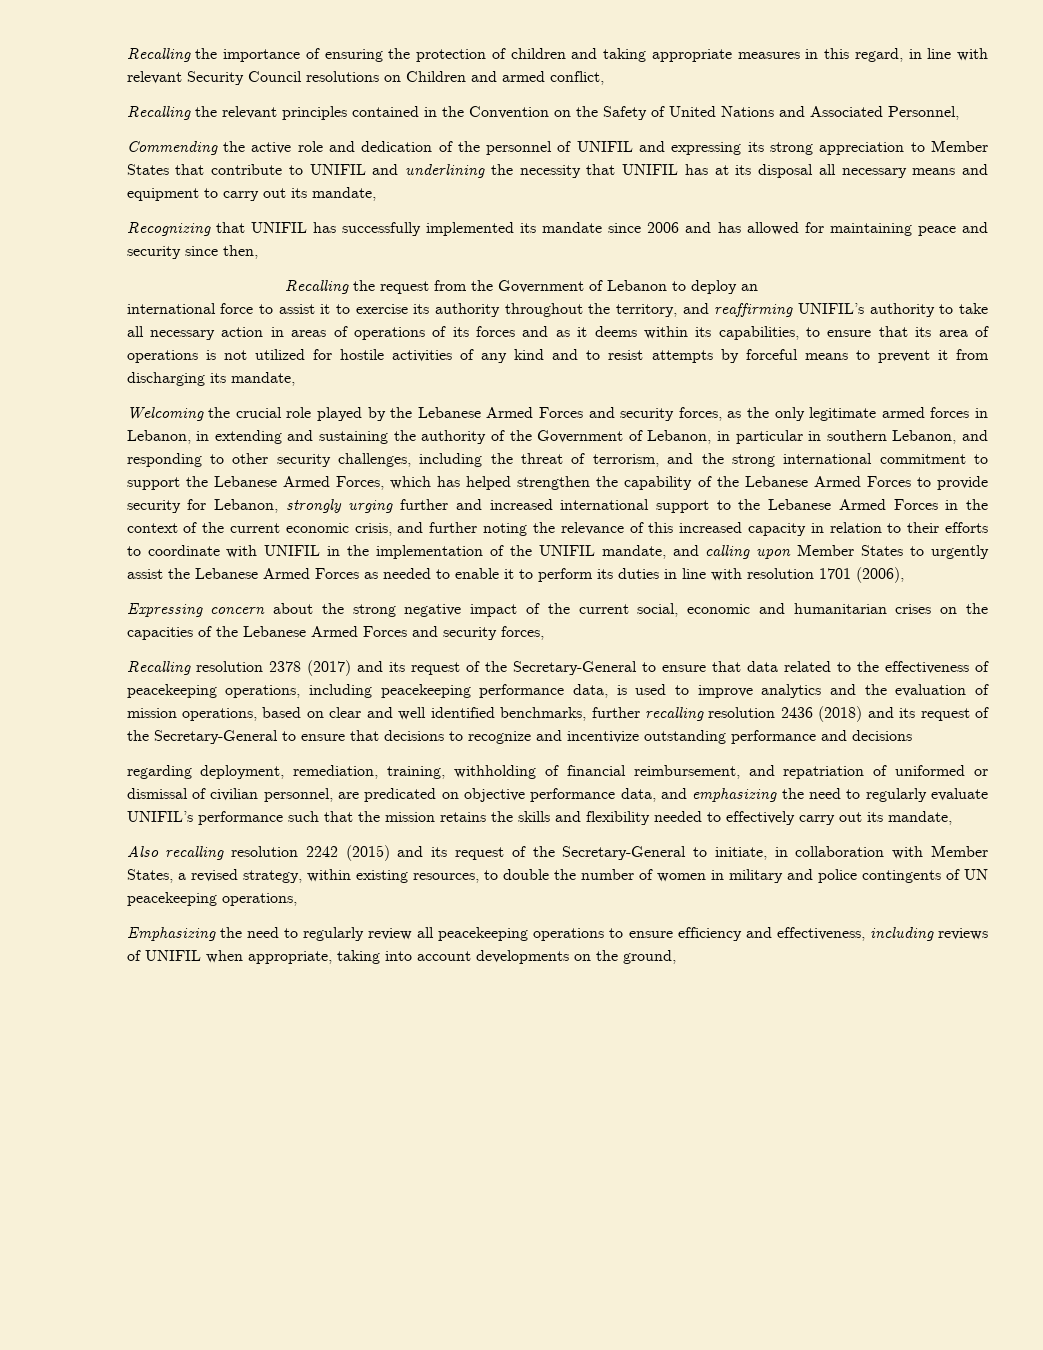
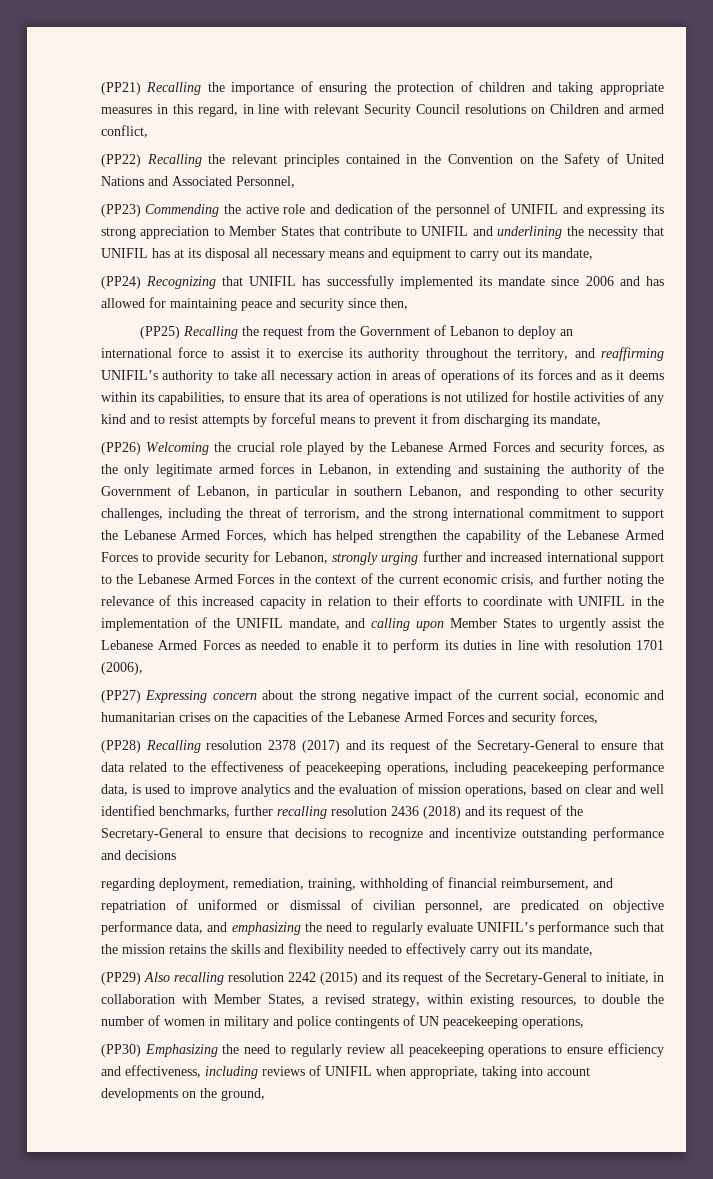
- Recalling the importance of ensuring the protection of children and taking appropriate measures in this regard, in line with relevant Security Council resolutions on Children and armed conflict,
+ (PP21) Recalling the importance of ensuring the protection of children and taking appropriate measures in this regard, in line with relevant Security Council resolutions on Children and armed conflict,
- Recalling the relevant principles contained in the Convention on the Safety of United Nations and Associated Personnel,
+ (PP22) Recalling the relevant principles contained in the Convention on the Safety of United Nations and Associated Personnel,
- Commending the active role and dedication of the personnel of UNIFIL and expressing its strong appreciation to Member States that contribute to UNIFIL and underlining the necessity that UNIFIL has at its disposal all necessary means and equipment to carry out its mandate,
+ (PP23) Commending the active role and dedication of the personnel of UNIFIL and expressing its strong appreciation to Member States that contribute to UNIFIL and underlining the necessity that UNIFIL has at its disposal all necessary means and equipment to carry out its mandate,
- Recognizing that UNIFIL has successfully implemented its mandate since 2006 and has allowed for maintaining peace and security since then,
+ (PP24) Recognizing that UNIFIL has successfully implemented its mandate since 2006 and has allowed for maintaining peace and security since then,
- Recalling the request from the Government of Lebanon to deploy an
+ (PP25) Recalling the request from the Government of Lebanon to deploy an
- Welcoming the crucial role played by the Lebanese Armed Forces and security forces, as the only legitimate armed forces in Lebanon, in extending and sustaining the authority of the Government of Lebanon, in particular in southern Lebanon, and responding to other security challenges, including the threat of terrorism, and the strong international commitment to support the Lebanese Armed Forces, which has helped strengthen the capability of the Lebanese Armed Forces to provide security for Lebanon, strongly urging further and increased international support to the Lebanese Armed Forces in the context of the current economic crisis, and further noting the relevance of this increased capacity in relation to their efforts to coordinate with UNIFIL in the implementation of the UNIFIL mandate, and calling upon Member States to urgently assist the Lebanese Armed Forces as needed to enable it to perform its duties in line with resolution 1701 (2006),
+ (PP26) Welcoming the crucial role played by the Lebanese Armed Forces and security forces, as the only legitimate armed forces in Lebanon, in extending and sustaining the authority of the Government of Lebanon, in particular in southern Lebanon, and responding to other security challenges, including the threat of terrorism, and the strong international commitment to support the Lebanese Armed Forces, which has helped strengthen the capability of the Lebanese Armed Forces to provide security for Lebanon, strongly urging further and increased international support to the Lebanese Armed Forces in the context of the current economic crisis, and further noting the relevance of this increased capacity in relation to their efforts to coordinate with UNIFIL in the implementation of the UNIFIL mandate, and calling upon Member States to urgently assist the Lebanese Armed Forces as needed to enable it to perform its duties in line with resolution 1701 (2006),
- Expressing concern about the strong negative impact of the current social, economic and humanitarian crises on the capacities of the Lebanese Armed Forces and security forces,
+ (PP27) Expressing concern about the strong negative impact of the current social, economic and humanitarian crises on the capacities of the Lebanese Armed Forces and security forces,
- Recalling resolution 2378 (2017) and its request of the Secretary-General to ensure that data related to the effectiveness of peacekeeping operations, including peacekeeping performance data, is used to improve analytics and the evaluation of mission operations, based on clear and well identified benchmarks, further recalling resolution 2436 (2018) and its request of the Secretary-General to ensure that decisions to recognize and incentivize outstanding performance and decisions
+ (PP28) Recalling resolution 2378 (2017) and its request of the Secretary-General to ensure that data related to the effectiveness of peacekeeping operations, including peacekeeping performance data, is used to improve analytics and the evaluation of mission operations, based on clear and well identified benchmarks, further recalling resolution 2436 (2018) and its request of the Secretary-General to ensure that decisions to recognize and incentivize outstanding performance and decisions
- Also recalling resolution 2242 (2015) and its request of the Secretary-General to initiate, in collaboration with Member States, a revised strategy, within existing resources, to double the number of women in military and police contingents of UN peacekeeping operations,
+ (PP29) Also recalling resolution 2242 (2015) and its request of the Secretary-General to initiate, in collaboration with Member States, a revised strategy, within existing resources, to double the number of women in military and police contingents of UN peacekeeping operations,
- Emphasizing the need to regularly review all peacekeeping operations to ensure efficiency and effectiveness, including reviews of UNIFIL when appropriate, taking into account developments on the ground,
+ (PP30) Emphasizing the need to regularly review all peacekeeping operations to ensure efficiency and effectiveness, including reviews of UNIFIL when appropriate, taking into account developments on the ground,

